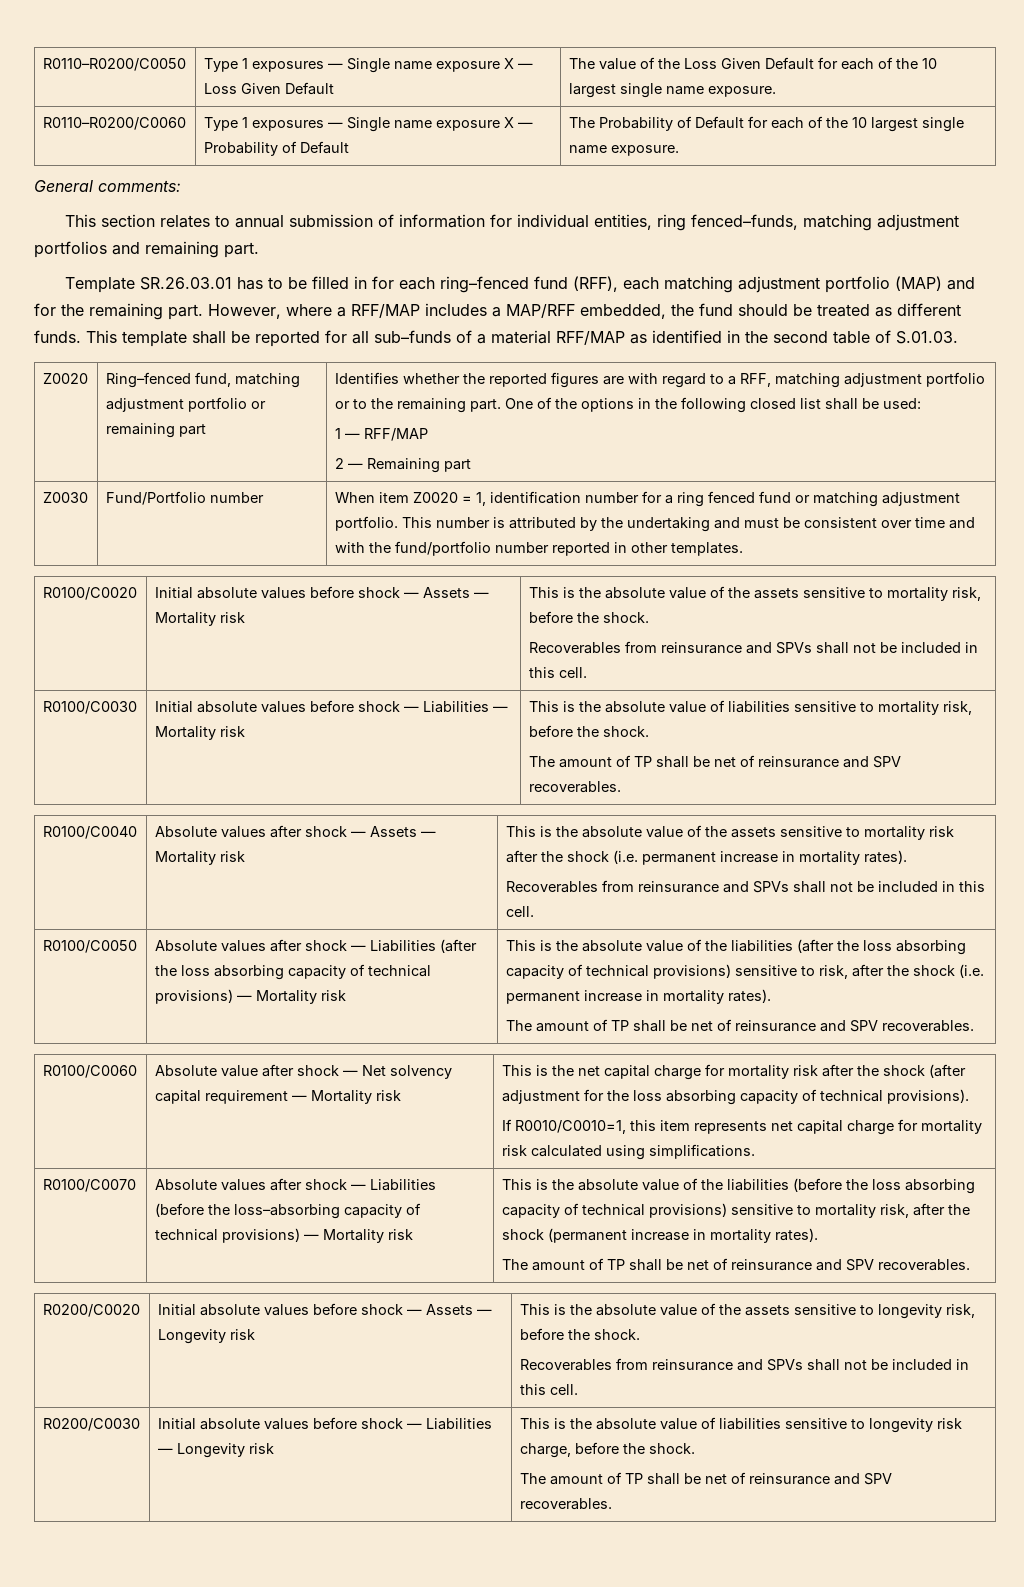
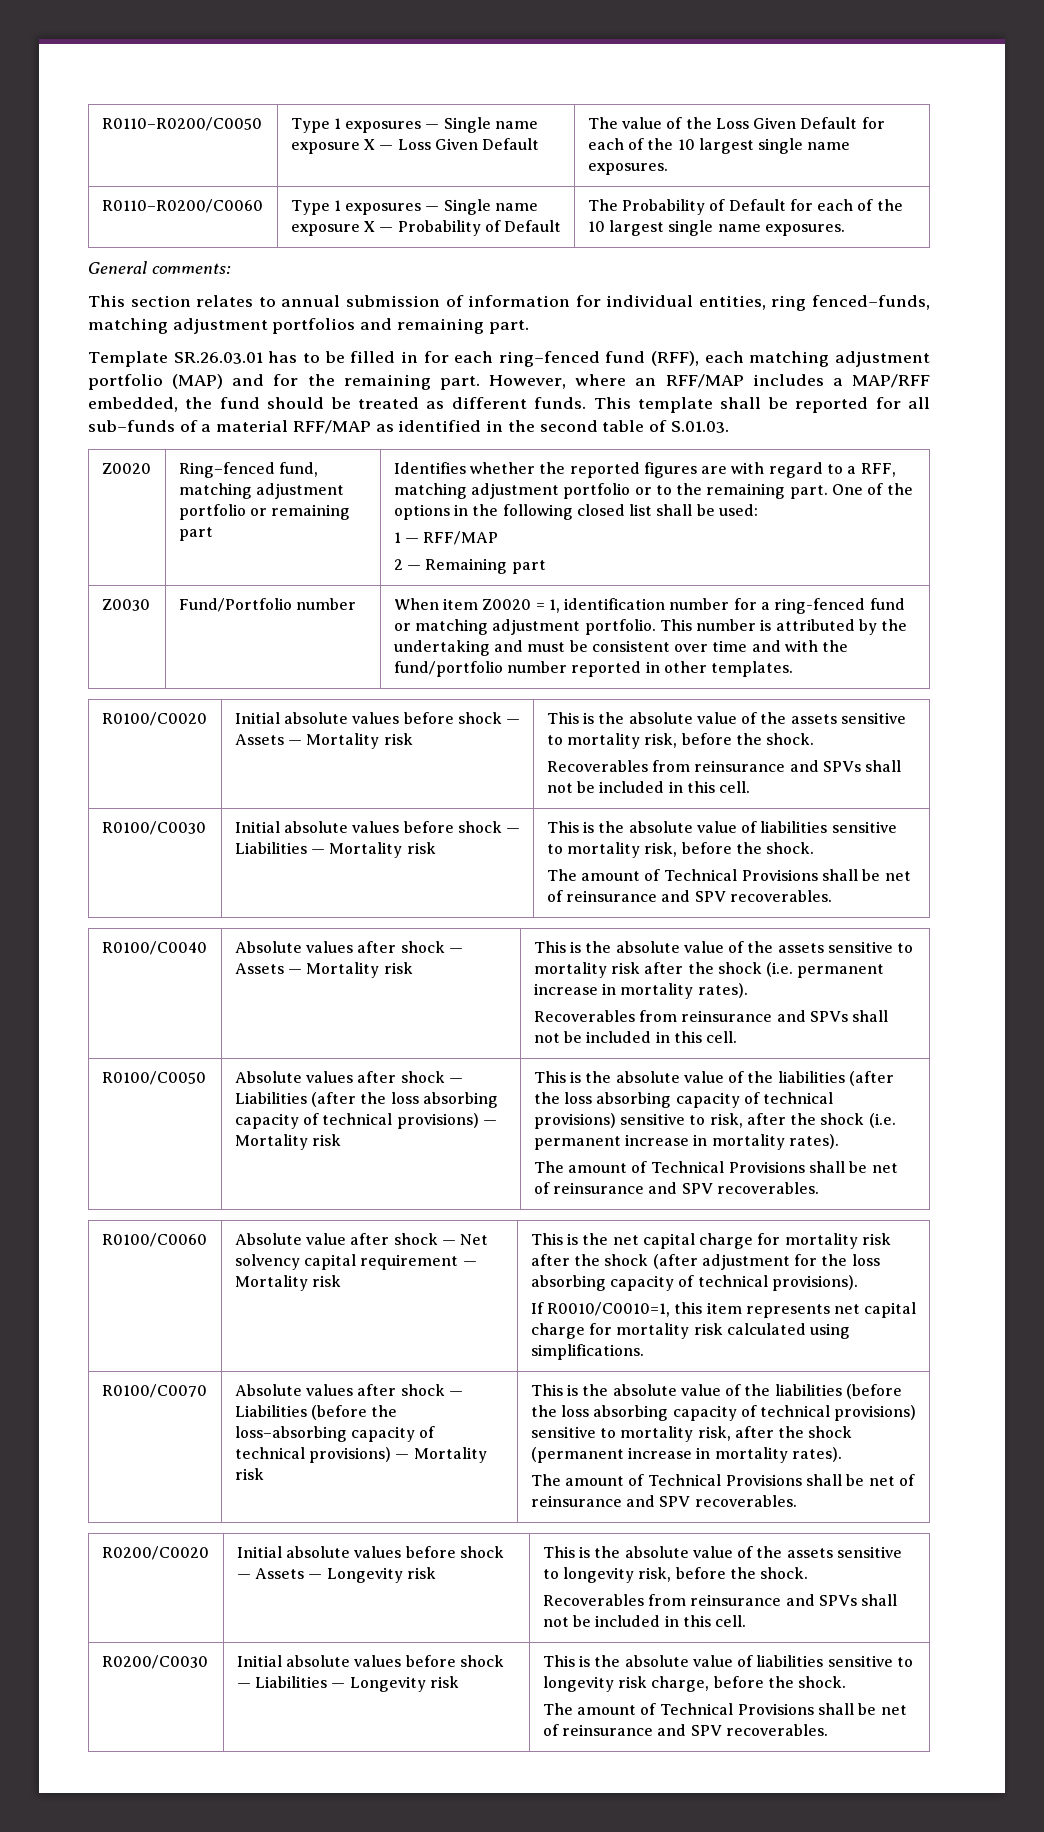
- R0110–R0200/C0050 | Type 1 exposures — Single name exposure X — Loss Given Default | The value of the Loss Given Default for each of the 10 largest single name exposure.
+ R0110–R0200/C0050 | Type 1 exposures — Single name exposure X — Loss Given Default | The value of the Loss Given Default for each of the 10 largest single name exposures.
- R0110–R0200/C0060 | Type 1 exposures — Single name exposure X — Probability of Default | The Probability of Default for each of the 10 largest single name exposure.
+ R0110–R0200/C0060 | Type 1 exposures — Single name exposure X — Probability of Default | The Probability of Default for each of the 10 largest single name exposures.
- However, where a RFF/MAP includes a MAP/RFF embedded, the fund should be treated as different funds.
+ However, where an RFF/MAP includes a MAP/RFF embedded, the fund should be treated as different funds.
- When item Z0020 = 1, identification number for a ring fenced fund or matching adjustment portfolio.
+ When item Z0020 = 1, identification number for a ring-fenced fund or matching adjustment portfolio.
  R0100/C0030 | Initial absolute values before shock — Liabilities — Mortality risk | This is the absolute value of liabilities sensitive to mortality risk, before the shock.
- The amount of TP shall be net of reinsurance and SPV recoverables.
+ The amount of Technical Provisions shall be net of reinsurance and SPV recoverables.
  This is the absolute value of the liabilities (after the loss absorbing capacity of technical provisions) sensitive to risk, after the shock (i.e. permanent increase in mortality rates).
- The amount of TP shall be net of reinsurance and SPV recoverables.
+ The amount of Technical Provisions shall be net of reinsurance and SPV recoverables.
  This is the absolute value of the liabilities (before the loss absorbing capacity of technical provisions) sensitive to mortality risk, after the shock (permanent increase in mortality rates).
- The amount of TP shall be net of reinsurance and SPV recoverables.
+ The amount of Technical Provisions shall be net of reinsurance and SPV recoverables.
  R0200/C0030 | Initial absolute values before shock — Liabilities — Longevity risk | This is the absolute value of liabilities sensitive to longevity risk charge, before the shock.
- The amount of TP shall be net of reinsurance and SPV recoverables.
+ The amount of Technical Provisions shall be net of reinsurance and SPV recoverables.

